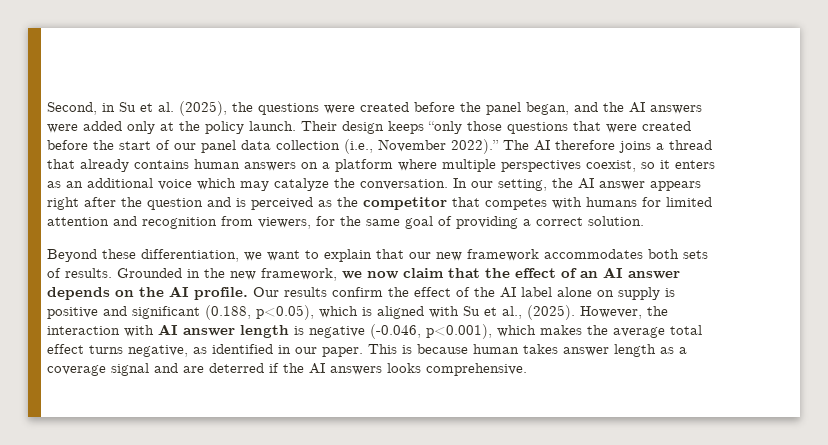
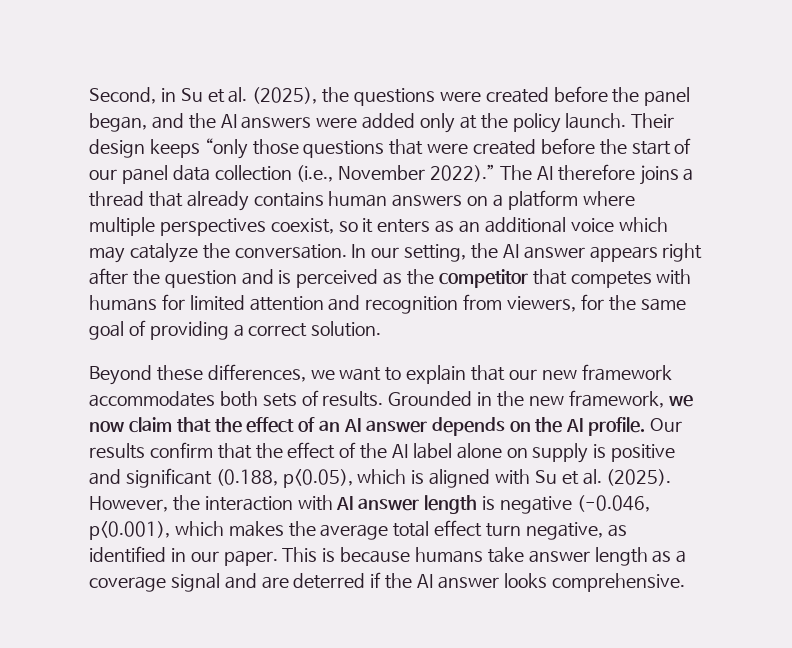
- Beyond these differentiation, we want to explain that our new framework accommodates both sets of results.
+ Beyond these differences, we want to explain that our new framework accommodates both sets of results.
- Our results confirm the effect of the AI label alone on supply is positive and significant (0.188, p<0.05), which is aligned with Su et al., (2025).
+ Our results confirm that the effect of the AI label alone on supply is positive and significant (0.188, p<0.05), which is aligned with Su et al. (2025).
- However, the interaction with AI answer length is negative (-0.046, p<0.001), which makes the average total effect turns negative, as identified in our paper.
+ However, the interaction with AI answer length is negative (-0.046, p<0.001), which makes the average total effect turn negative, as identified in our paper.
- This is because human takes answer length as a coverage signal and are deterred if the AI answers looks comprehensive.
+ This is because humans take answer length as a coverage signal and are deterred if the AI answer looks comprehensive.

